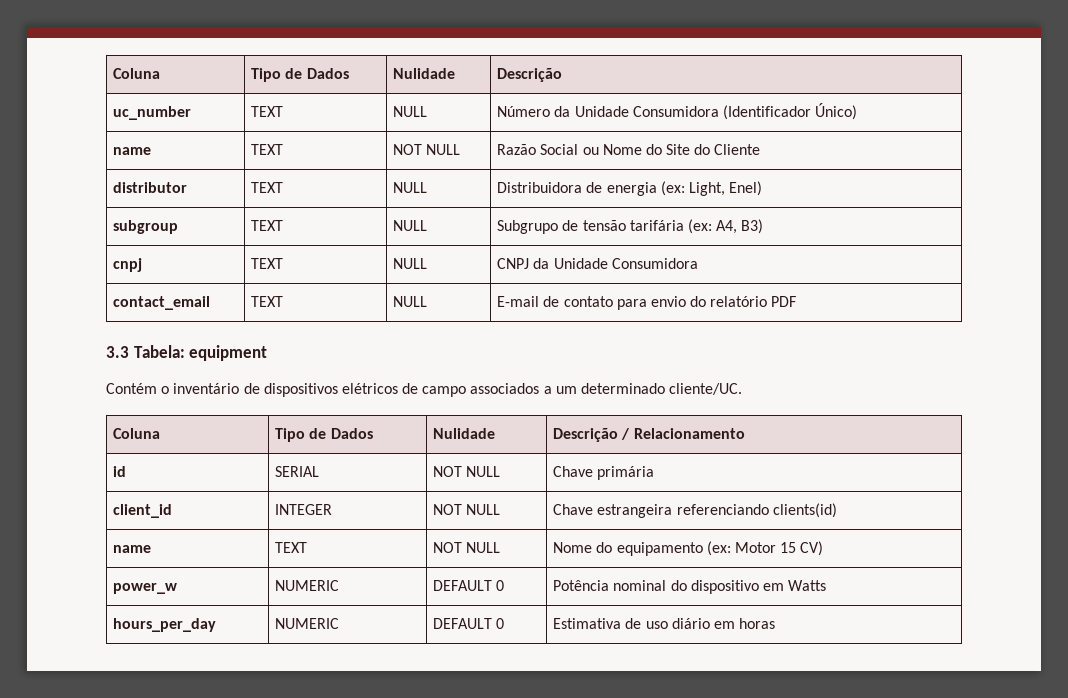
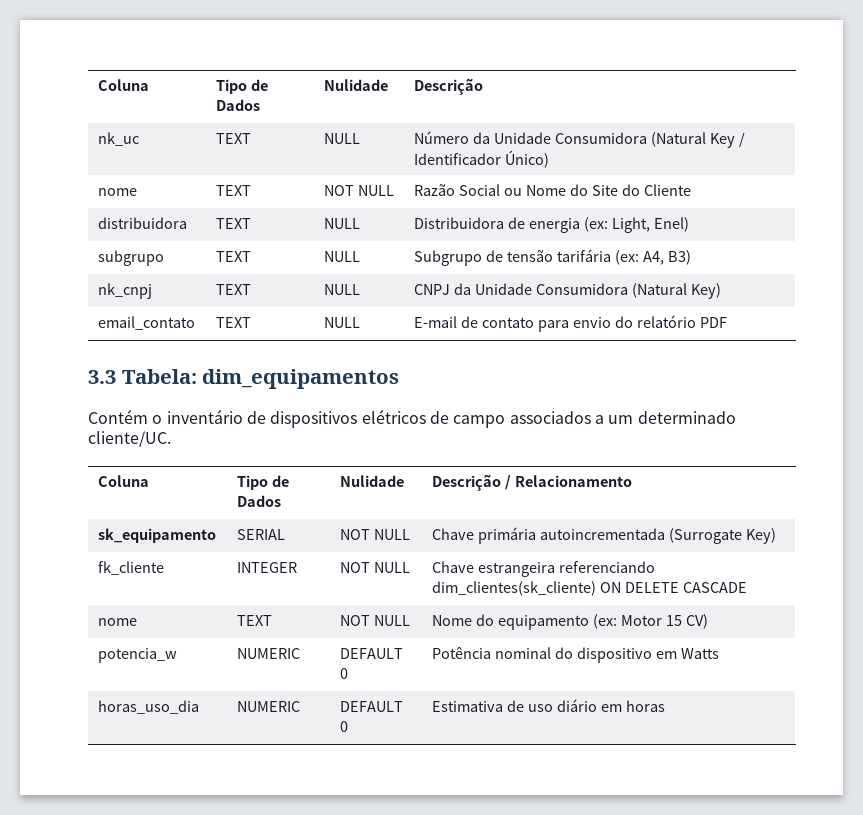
- uc_number | TEXT | NULL | Número da Unidade Consumidora (Identificador Único)
+ nk_uc | TEXT | NULL | Número da Unidade Consumidora (Natural Key / Identificador Único)
- name | TEXT | NOT NULL | Razão Social ou Nome do Site do Cliente
+ nome | TEXT | NOT NULL | Razão Social ou Nome do Site do Cliente
- distributor | TEXT | NULL | Distribuidora de energia (ex: Light, Enel)
+ distribuidora | TEXT | NULL | Distribuidora de energia (ex: Light, Enel)
- subgroup | TEXT | NULL | Subgrupo de tensão tarifária (ex: A4, B3)
+ subgrupo | TEXT | NULL | Subgrupo de tensão tarifária (ex: A4, B3)
- cnpj | TEXT | NULL | CNPJ da Unidade Consumidora
- contact_email | TEXT | NULL | E-mail de contato para envio do relatório PDF
+ nk_cnpj | TEXT | NULL | CNPJ da Unidade Consumidora (Natural Key)
+ email_contato | TEXT | NULL | E-mail de contato para envio do relatório PDF
- 3.3 Tabela: equipment
+ 3.3 Tabela: dim_equipamentos
- id | SERIAL | NOT NULL | Chave primária
- client_id | INTEGER | NOT NULL | Chave estrangeira referenciando clients(id)
- name | TEXT | NOT NULL | Nome do equipamento (ex: Motor 15 CV)
+ sk_equipamento | SERIAL | NOT NULL | Chave primária autoincrementada (Surrogate Key)
+ fk_cliente | INTEGER | NOT NULL | Chave estrangeira referenciando dim_clientes(sk_cliente) ON DELETE CASCADE
+ nome | TEXT | NOT NULL | Nome do equipamento (ex: Motor 15 CV)
- power_w | NUMERIC | DEFAULT 0 | Potência nominal do dispositivo em Watts
+ potencia_w | NUMERIC | DEFAULT 0 | Potência nominal do dispositivo em Watts
- hours_per_day | NUMERIC | DEFAULT 0 | Estimativa de uso diário em horas
+ horas_uso_dia | NUMERIC | DEFAULT 0 | Estimativa de uso diário em horas

